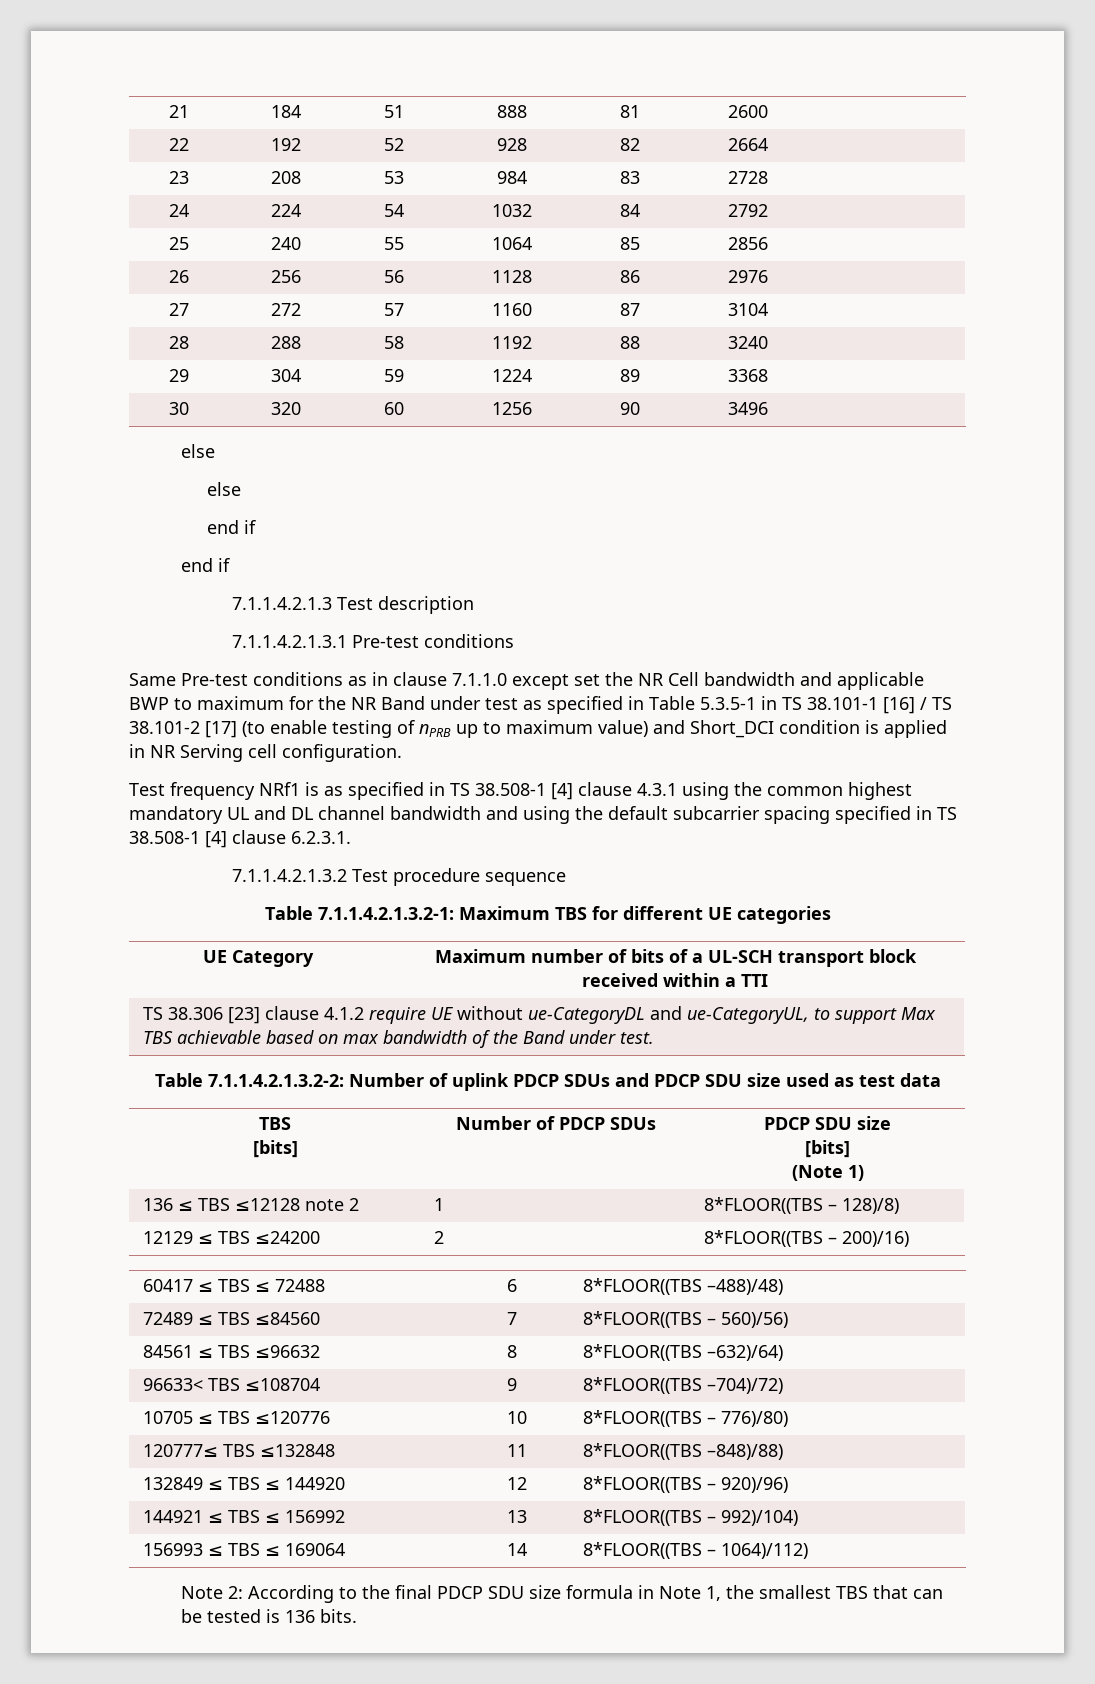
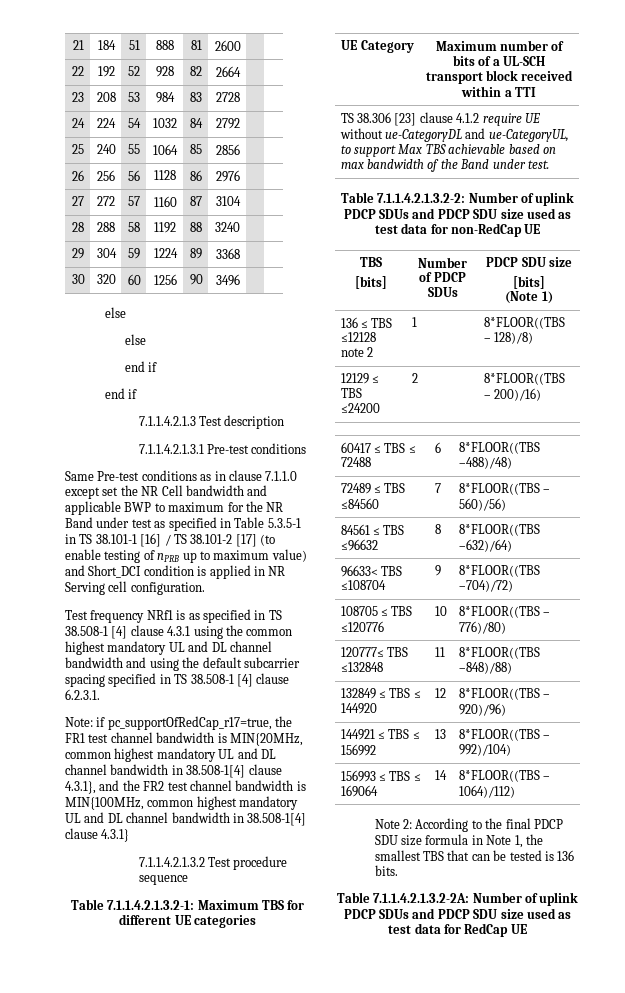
+ Note: if pc_supportOfRedCap_r17=true, the FR1 test channel bandwidth is MIN{20MHz, common highest mandatory UL and DL channel bandwidth in 38.508-1[4] clause 4.3.1}, and the FR2 test channel bandwidth is MIN{100MHz, common highest mandatory UL and DL channel bandwidth in 38.508-1[4] clause 4.3.1}
- Table 7.1.1.4.2.1.3.2-2: Number of uplink PDCP SDUs and PDCP SDU size used as test data
+ Table 7.1.1.4.2.1.3.2-2: Number of uplink PDCP SDUs and PDCP SDU size used as test data for non-RedCap UE
- 10705 ≤ TBS ≤120776 | 10 | 8*FLOOR((TBS – 776)/80)
+ 108705 ≤ TBS ≤120776 | 10 | 8*FLOOR((TBS – 776)/80)
+ Table 7.1.1.4.2.1.3.2-2A: Number of uplink PDCP SDUs and PDCP SDU size used as test data for RedCap UE

